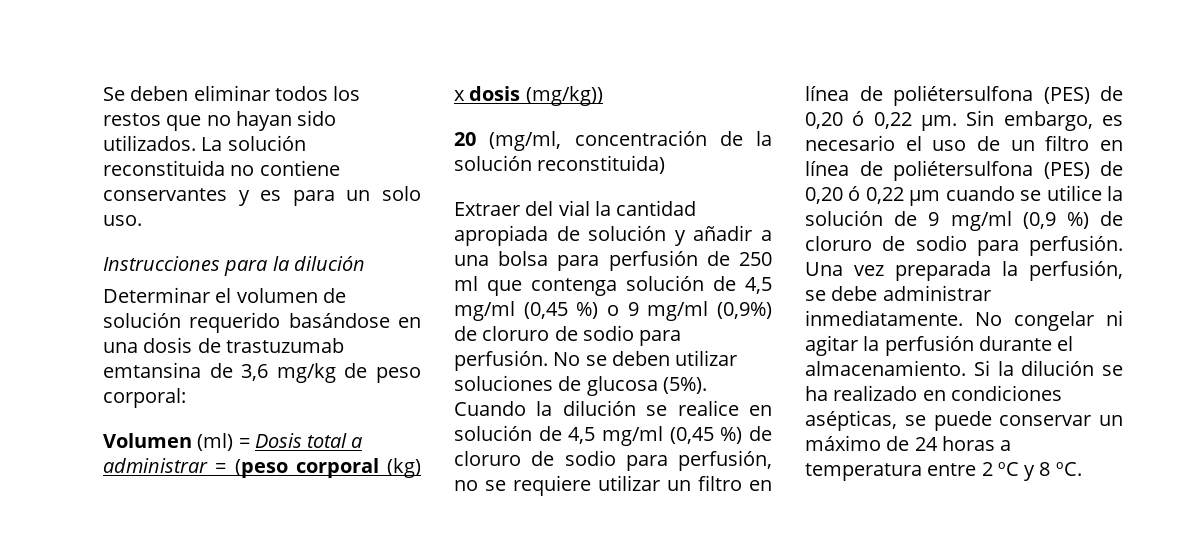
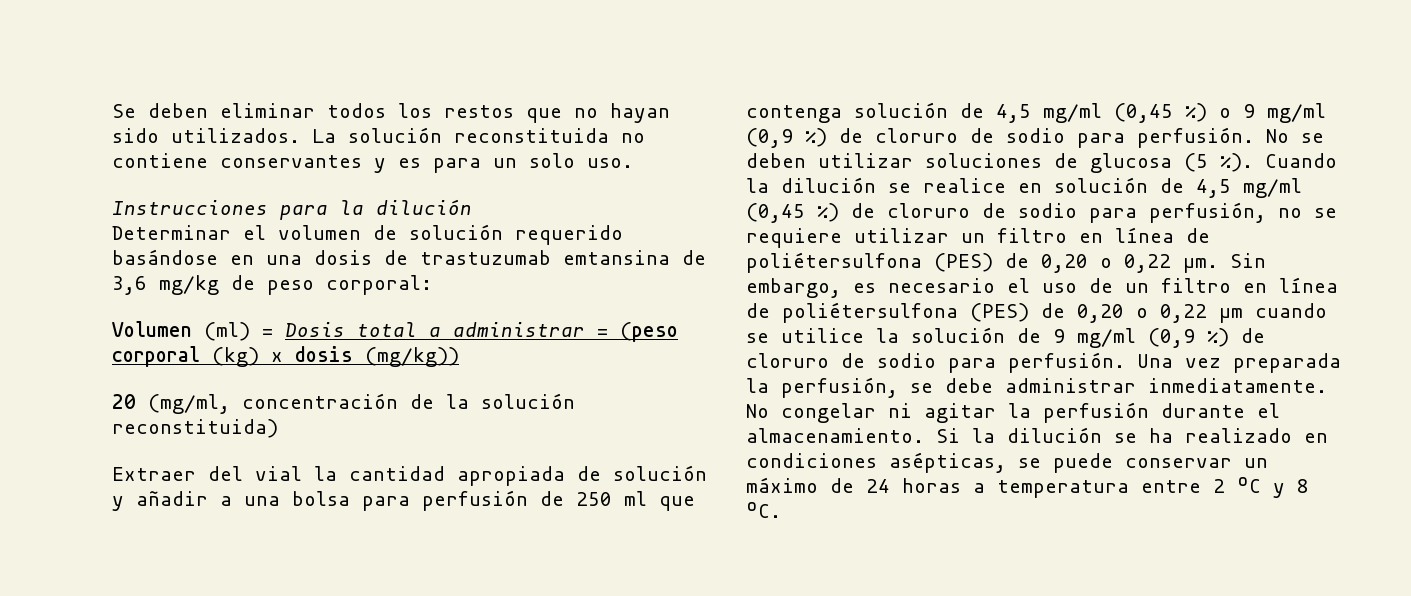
- Extraer del vial la cantidad apropiada de solución y añadir a una bolsa para perfusión de 250 ml que contenga solución de 4,5 mg/ml (0,45 %) o 9 mg/ml (0,9%) de cloruro de sodio para perfusión.
+ Extraer del vial la cantidad apropiada de solución y añadir a una bolsa para perfusión de 250 ml que contenga solución de 4,5 mg/ml (0,45 %) o 9 mg/ml (0,9 %) de cloruro de sodio para perfusión.
- No se deben utilizar soluciones de glucosa (5%).
+ No se deben utilizar soluciones de glucosa (5 %).
- Cuando la dilución se realice en solución de 4,5 mg/ml (0,45 %) de cloruro de sodio para perfusión, no se requiere utilizar un filtro en línea de poliétersulfona (PES) de 0,20 ó 0,22 μm.
+ Cuando la dilución se realice en solución de 4,5 mg/ml (0,45 %) de cloruro de sodio para perfusión, no se requiere utilizar un filtro en línea de poliétersulfona (PES) de 0,20 o 0,22 μm.
- Sin embargo, es necesario el uso de un filtro en línea de poliétersulfona (PES) de 0,20 ó 0,22 μm cuando se utilice la solución de 9 mg/ml (0,9 %) de cloruro de sodio para perfusión.
+ Sin embargo, es necesario el uso de un filtro en línea de poliétersulfona (PES) de 0,20 o 0,22 μm cuando se utilice la solución de 9 mg/ml (0,9 %) de cloruro de sodio para perfusión.

